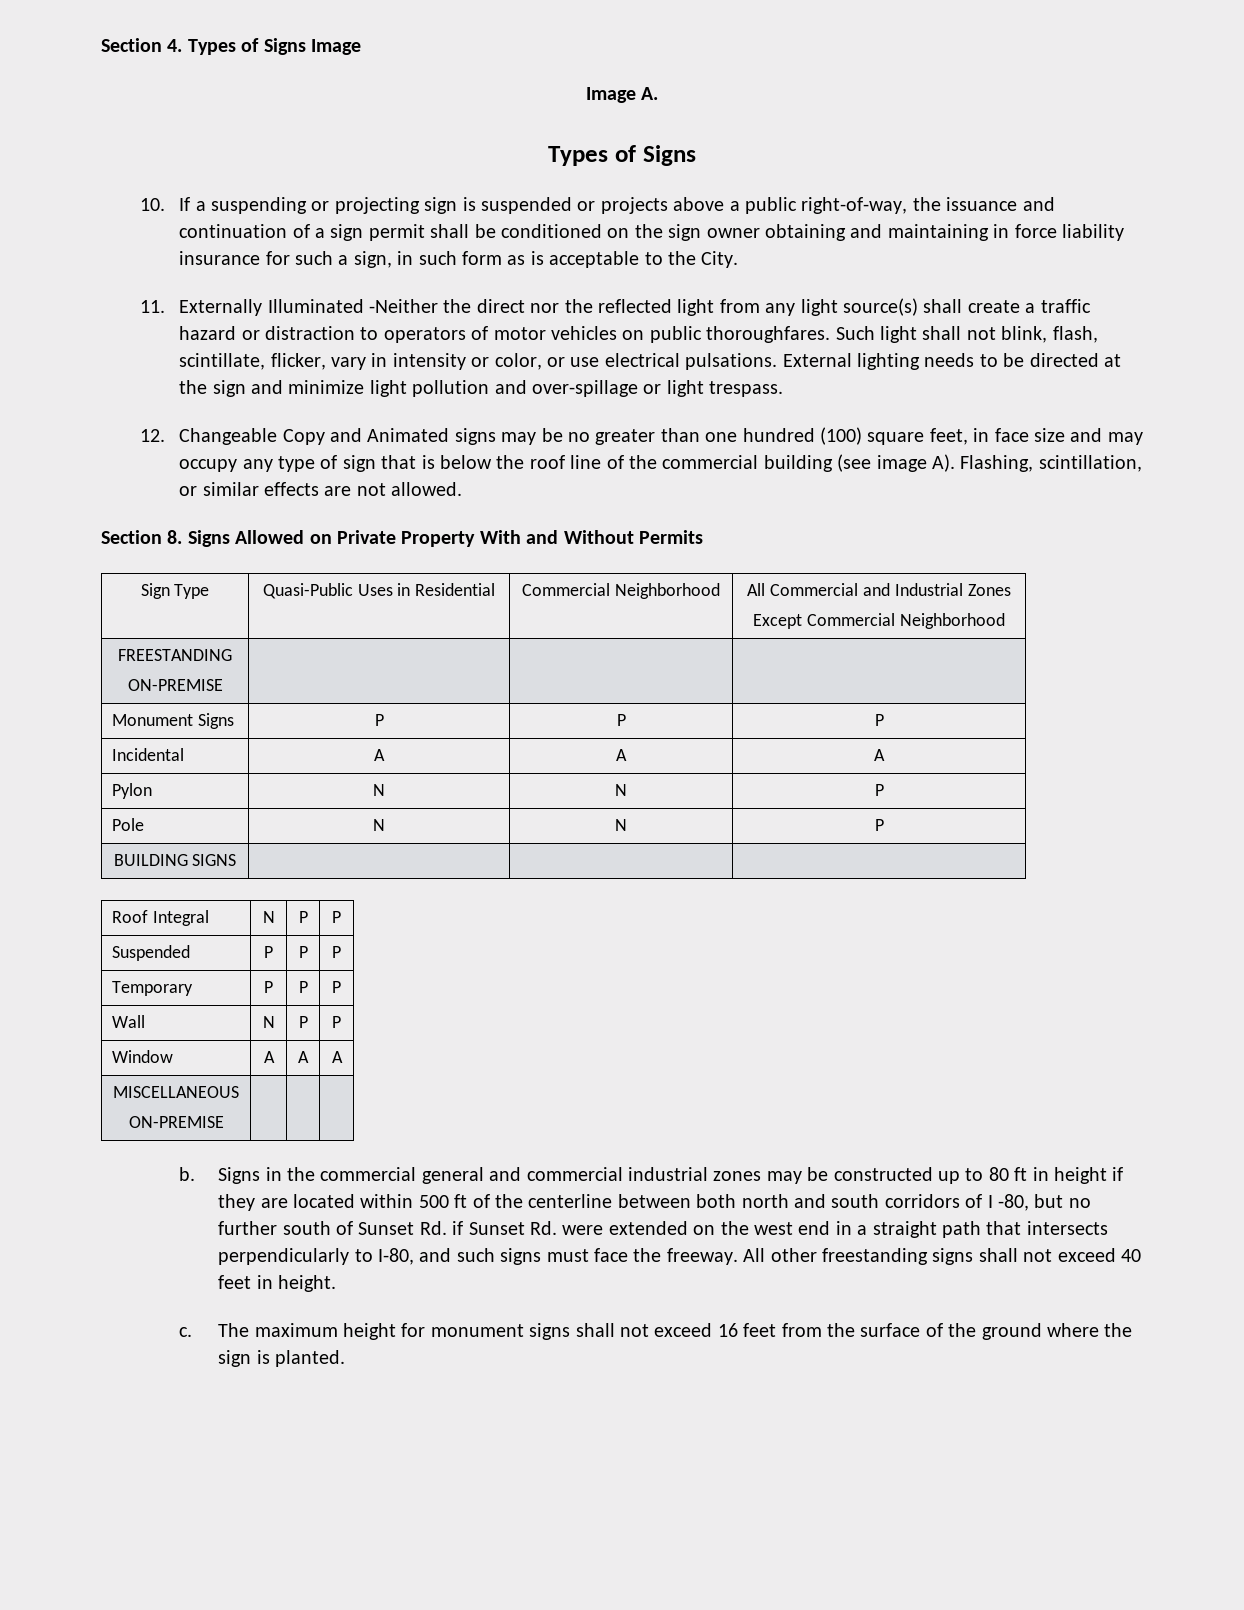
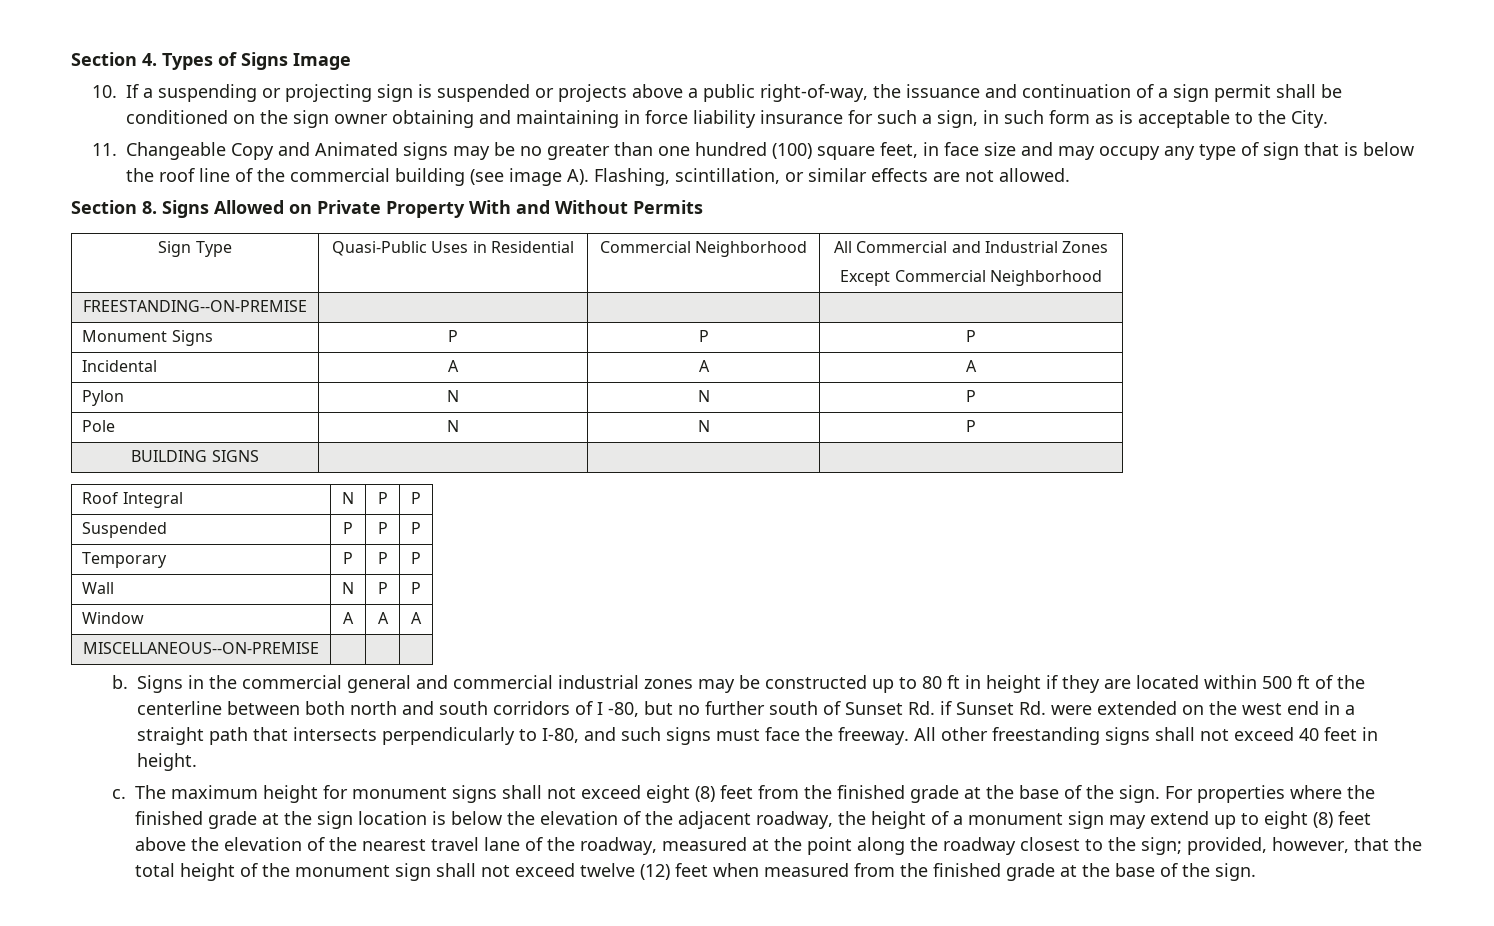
- Image A.
- Types of Signs
- 11. Externally Illuminated -Neither the direct nor the reflected light from any light source(s) shall create a traffic hazard or distraction to operators of motor vehicles on public thoroughfares. Such light shall not blink, flash, scintillate, flicker, vary in intensity or color, or use electrical pulsations. External lighting needs to be directed at the sign and minimize light pollution and over-spillage or light trespass.
- 12. Changeable Copy and Animated signs may be no greater than one hundred (100) square feet, in face size and may occupy any type of sign that is below the roof line of the commercial building (see image A). Flashing, scintillation, or similar effects are not allowed.
+ 11. Changeable Copy and Animated signs may be no greater than one hundred (100) square feet, in face size and may occupy any type of sign that is below the roof line of the commercial building (see image A). Flashing, scintillation, or similar effects are not allowed.
- FREESTANDING
- ON-PREMISE | | |
+ FREESTANDING--ON-PREMISE | | |
- MISCELLANEOUS
- ON-PREMISE | | |
+ MISCELLANEOUS--ON-PREMISE | | |
- The maximum height for monument signs shall not exceed 16 feet from the surface of the ground where the sign is planted.
+ The maximum height for monument signs shall not exceed eight (8) feet from the finished grade at the base of the sign. For properties where the finished grade at the sign location is below the elevation of the adjacent roadway, the height of a monument sign may extend up to eight (8) feet above the elevation of the nearest travel lane of the roadway, measured at the point along the roadway closest to the sign; provided, however, that the total height of the monument sign shall not exceed twelve (12) feet when measured from the finished grade at the base of the sign.

